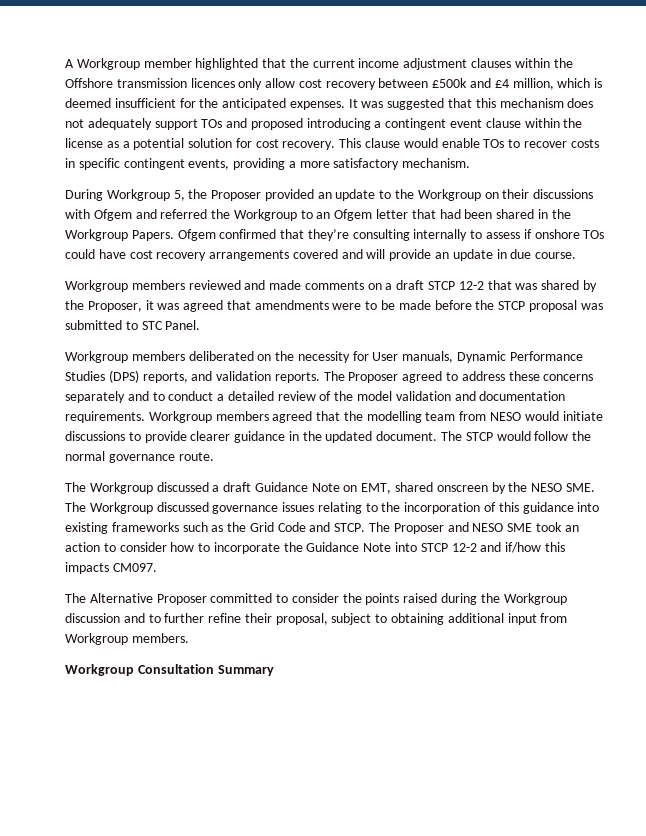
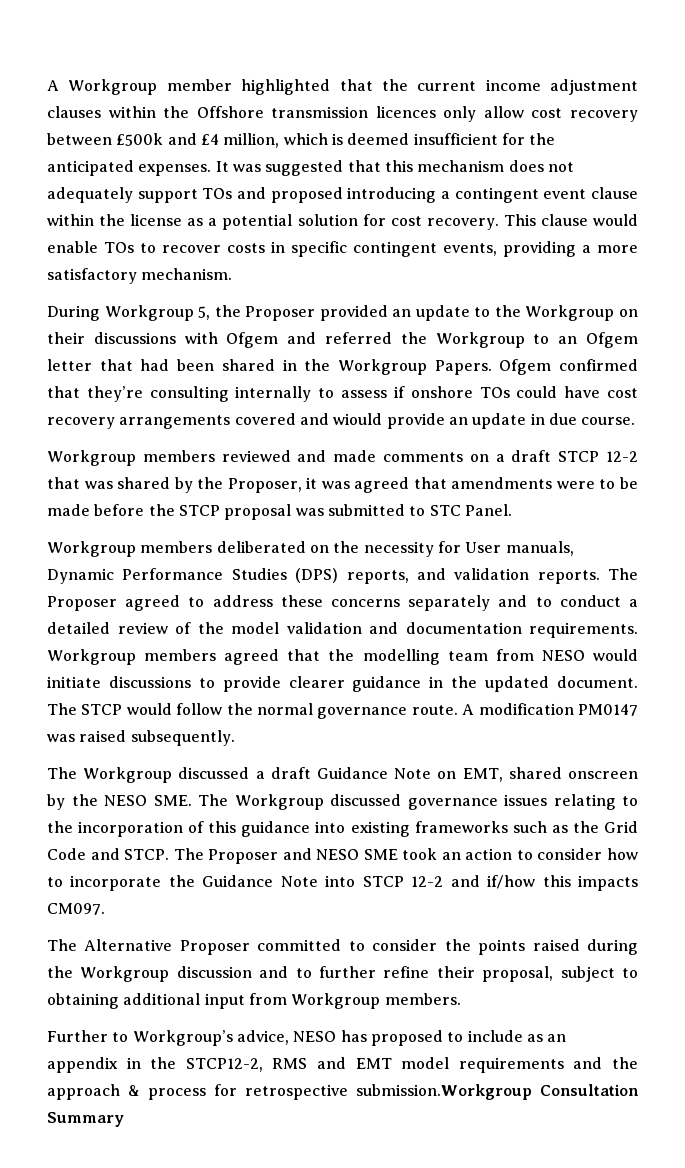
- Ofgem confirmed that they’re consulting internally to assess if onshore TOs could have cost recovery arrangements covered and will provide an update in due course.
+ Ofgem confirmed that they’re consulting internally to assess if onshore TOs could have cost recovery arrangements covered and wiould provide an update in due course.
+ A modification PM0147 was raised subsequently.
- Workgroup Consultation Summary
+ Further to Workgroup’s advice, NESO has proposed to include as an appendix in the STCP12-2, RMS and EMT model requirements and the approach & process for retrospective submission.Workgroup Consultation Summary

